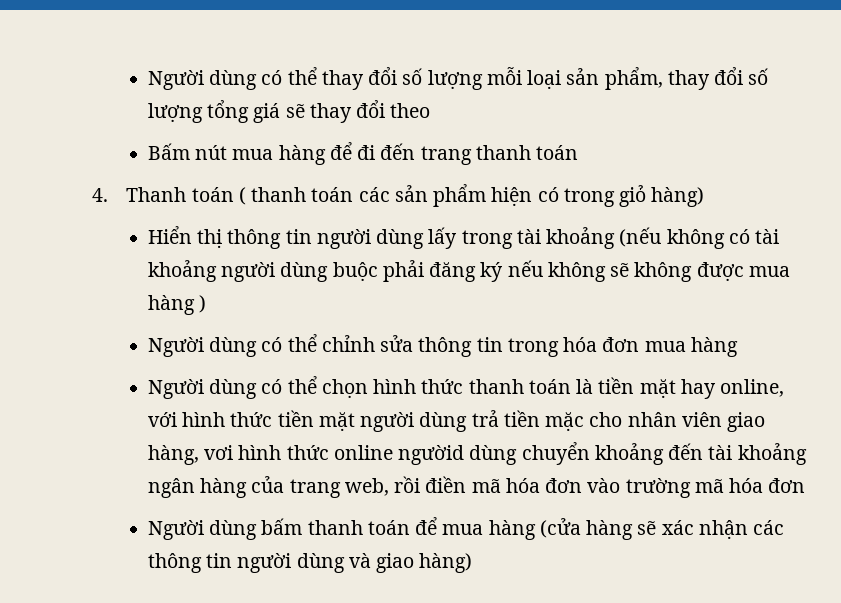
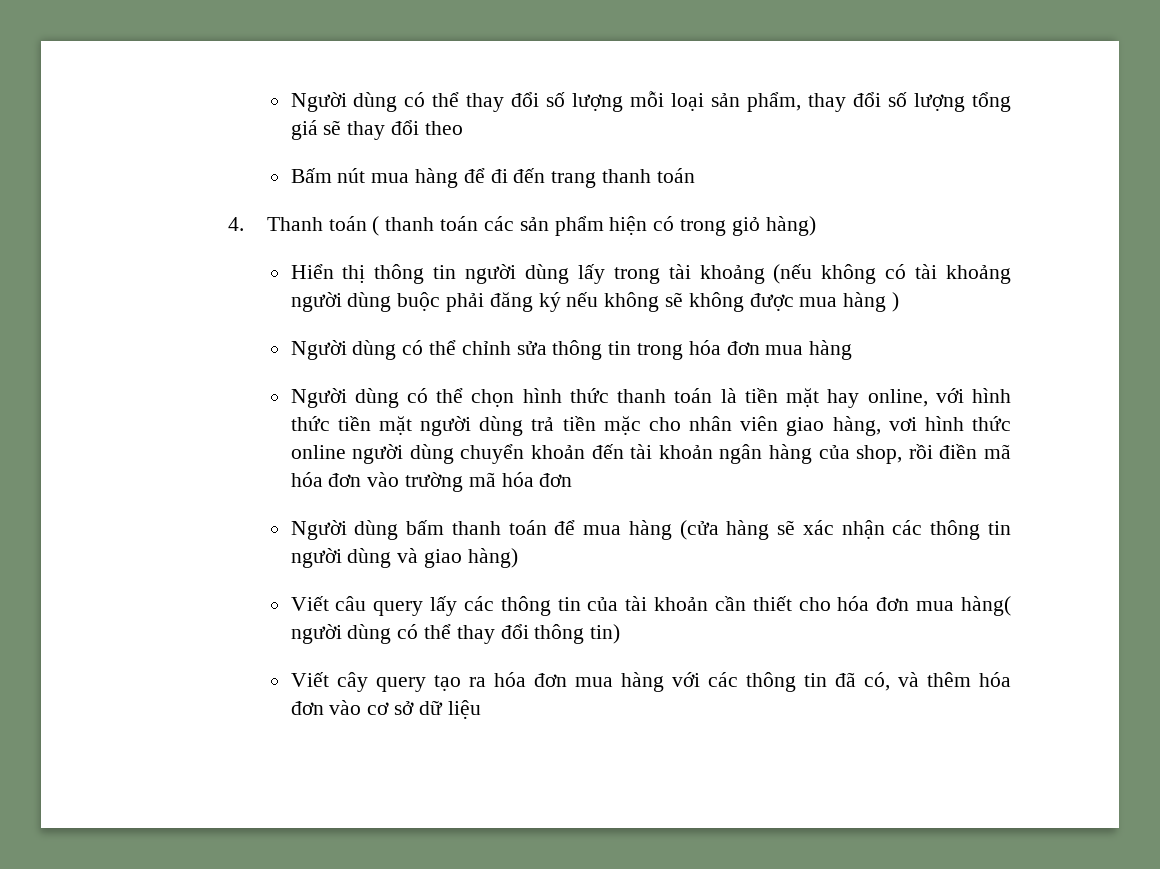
- Người dùng có thể chọn hình thức thanh toán là tiền mặt hay online, với hình thức tiền mặt người dùng trả tiền mặc cho nhân viên giao hàng, vơi hình thức online ngườid dùng chuyển khoảng đến tài khoảng ngân hàng của trang web, rồi điền mã hóa đơn vào trường mã hóa đơn
+ Người dùng có thể chọn hình thức thanh toán là tiền mặt hay online, với hình thức tiền mặt người dùng trả tiền mặc cho nhân viên giao hàng, vơi hình thức online người dùng chuyển khoản đến tài khoản ngân hàng của shop, rồi điền mã hóa đơn vào trường mã hóa đơn
+ Viết câu query lấy các thông tin của tài khoản cần thiết cho hóa đơn mua hàng( người dùng có thể thay đổi thông tin)
+ Viết cây query tạo ra hóa đơn mua hàng với các thông tin đã có, và thêm hóa đơn vào cơ sở dữ liệu

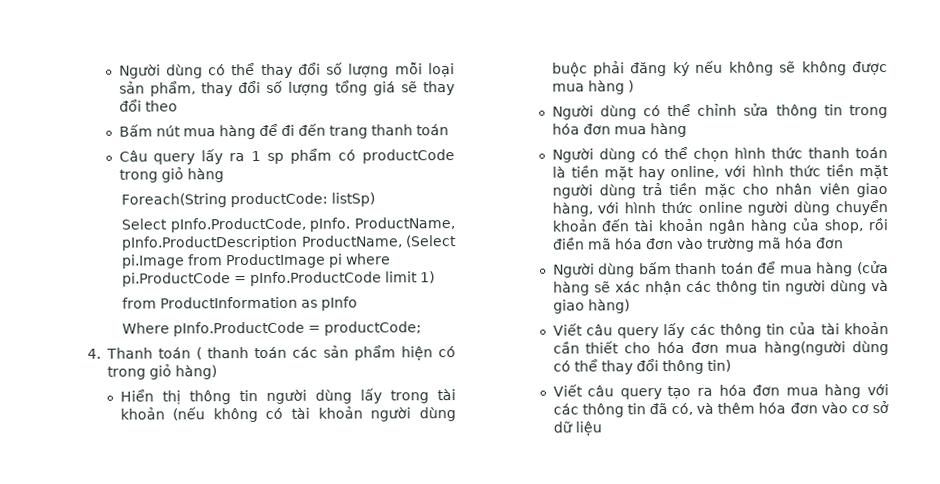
+ Câu query lấy ra 1 sp phẩm có productCode trong giỏ hàng
+ Foreach(String productCode: listSp)
+ Select pInfo.ProductCode, pInfo. ProductName, pInfo.ProductDescription ProductName, (Select pi.Image from ProductImage pi where pi.ProductCode = pInfo.ProductCode limit 1)
+ from ProductInformation as pInfo
+ Where pInfo.ProductCode = productCode;
- Hiển thị thông tin người dùng lấy trong tài khoảng (nếu không có tài khoảng người dùng buộc phải đăng ký nếu không sẽ không được mua hàng )
+ Hiển thị thông tin người dùng lấy trong tài khoản (nếu không có tài khoản người dùng buộc phải đăng ký nếu không sẽ không được mua hàng )
- Người dùng có thể chọn hình thức thanh toán là tiền mặt hay online, với hình thức tiền mặt người dùng trả tiền mặc cho nhân viên giao hàng, vơi hình thức online người dùng chuyển khoản đến tài khoản ngân hàng của shop, rồi điền mã hóa đơn vào trường mã hóa đơn
+ Người dùng có thể chọn hình thức thanh toán là tiền mặt hay online, với hình thức tiền mặt người dùng trả tiền mặc cho nhân viên giao hàng, với hình thức online người dùng chuyển khoản đến tài khoản ngân hàng của shop, rồi điền mã hóa đơn vào trường mã hóa đơn
- Viết câu query lấy các thông tin của tài khoản cần thiết cho hóa đơn mua hàng( người dùng có thể thay đổi thông tin)
+ Viết câu query lấy các thông tin của tài khoản cần thiết cho hóa đơn mua hàng(người dùng có thể thay đổi thông tin)
- Viết cây query tạo ra hóa đơn mua hàng với các thông tin đã có, và thêm hóa đơn vào cơ sở dữ liệu
+ Viết câu query tạo ra hóa đơn mua hàng với các thông tin đã có, và thêm hóa đơn vào cơ sở dữ liệu

